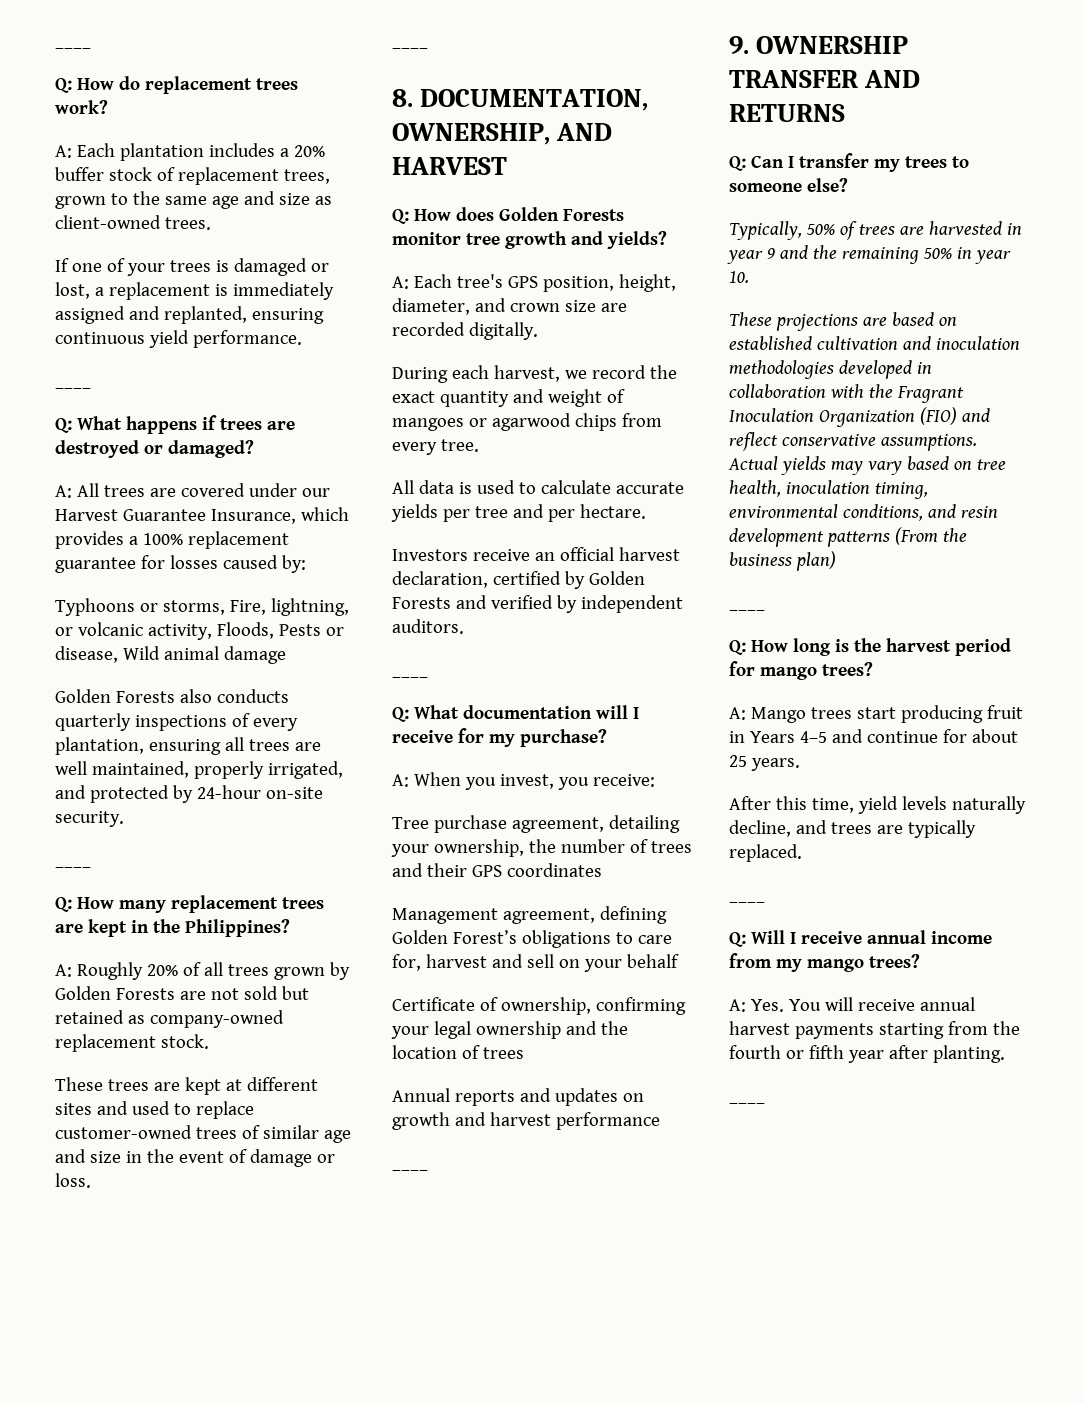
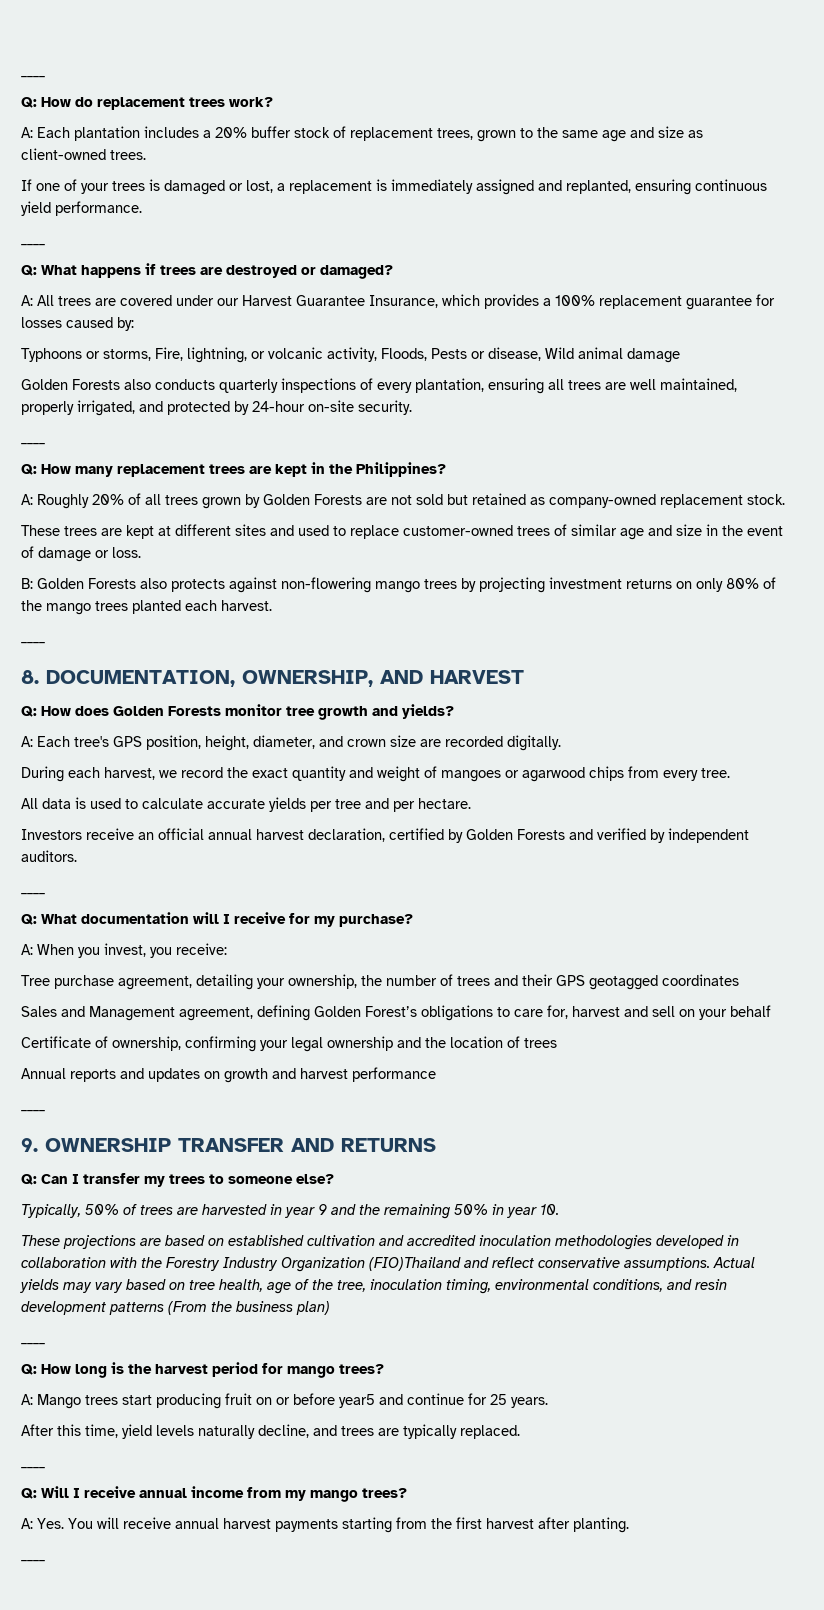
+ B: Golden Forests also protects against non-flowering mango trees by projecting investment returns on only 80% of the mango trees planted each harvest.
- Investors receive an official harvest declaration, certified by Golden Forests and verified by independent auditors.
+ Investors receive an official annual harvest declaration, certified by Golden Forests and verified by independent auditors.
- Tree purchase agreement, detailing your ownership, the number of trees and their GPS coordinates
+ Tree purchase agreement, detailing your ownership, the number of trees and their GPS geotagged coordinates
- Management agreement, defining Golden Forest’s obligations to care for, harvest and sell on your behalf
+ Sales and Management agreement, defining Golden Forest’s obligations to care for, harvest and sell on your behalf
- These projections are based on established cultivation and inoculation methodologies developed in collaboration with the Fragrant Inoculation Organization (FIO) and reflect conservative assumptions.
+ These projections are based on established cultivation and accredited inoculation methodologies developed in collaboration with the Forestry Industry Organization (FIO)Thailand and reflect conservative assumptions.
- Actual yields may vary based on tree health, inoculation timing, environmental conditions, and resin development patterns (From the business plan)
+ Actual yields may vary based on tree health, age of the tree, inoculation timing, environmental conditions, and resin development patterns (From the business plan)
- A: Mango trees start producing fruit in Years 4–5 and continue for about 25 years.
+ A: Mango trees start producing fruit on or before year5 and continue for 25 years.
- A: Yes. You will receive annual harvest payments starting from the fourth or fifth year after planting.
+ A: Yes. You will receive annual harvest payments starting from the first harvest after planting.

